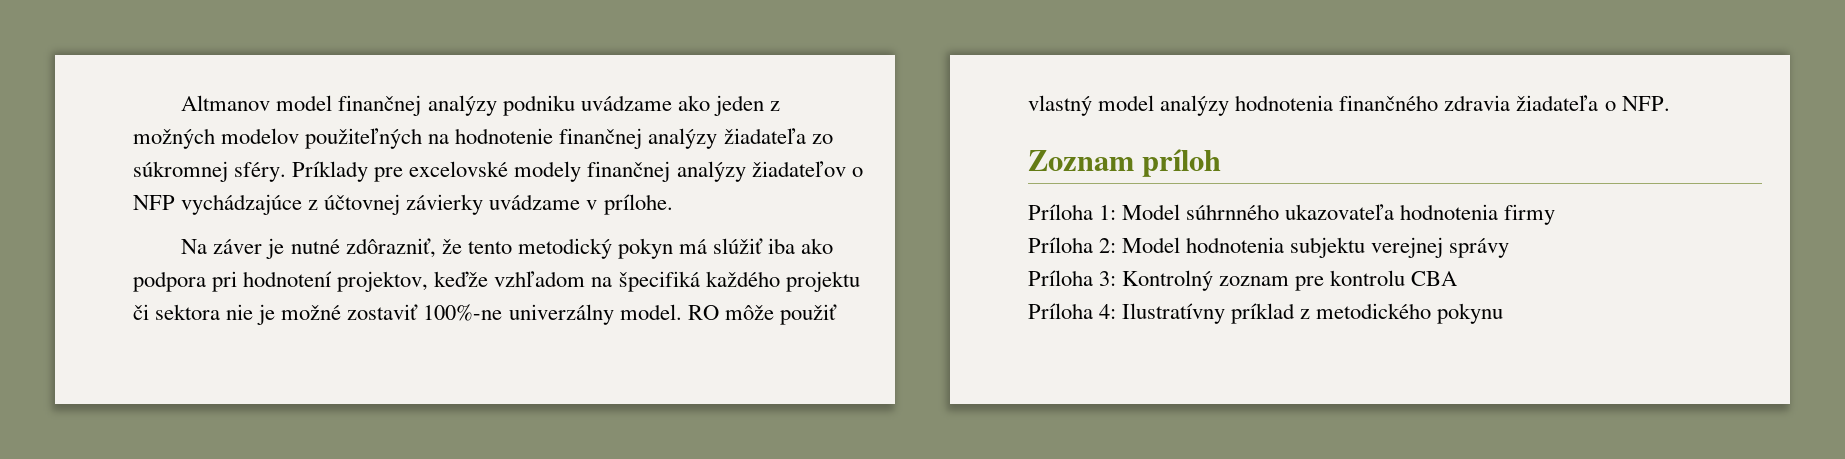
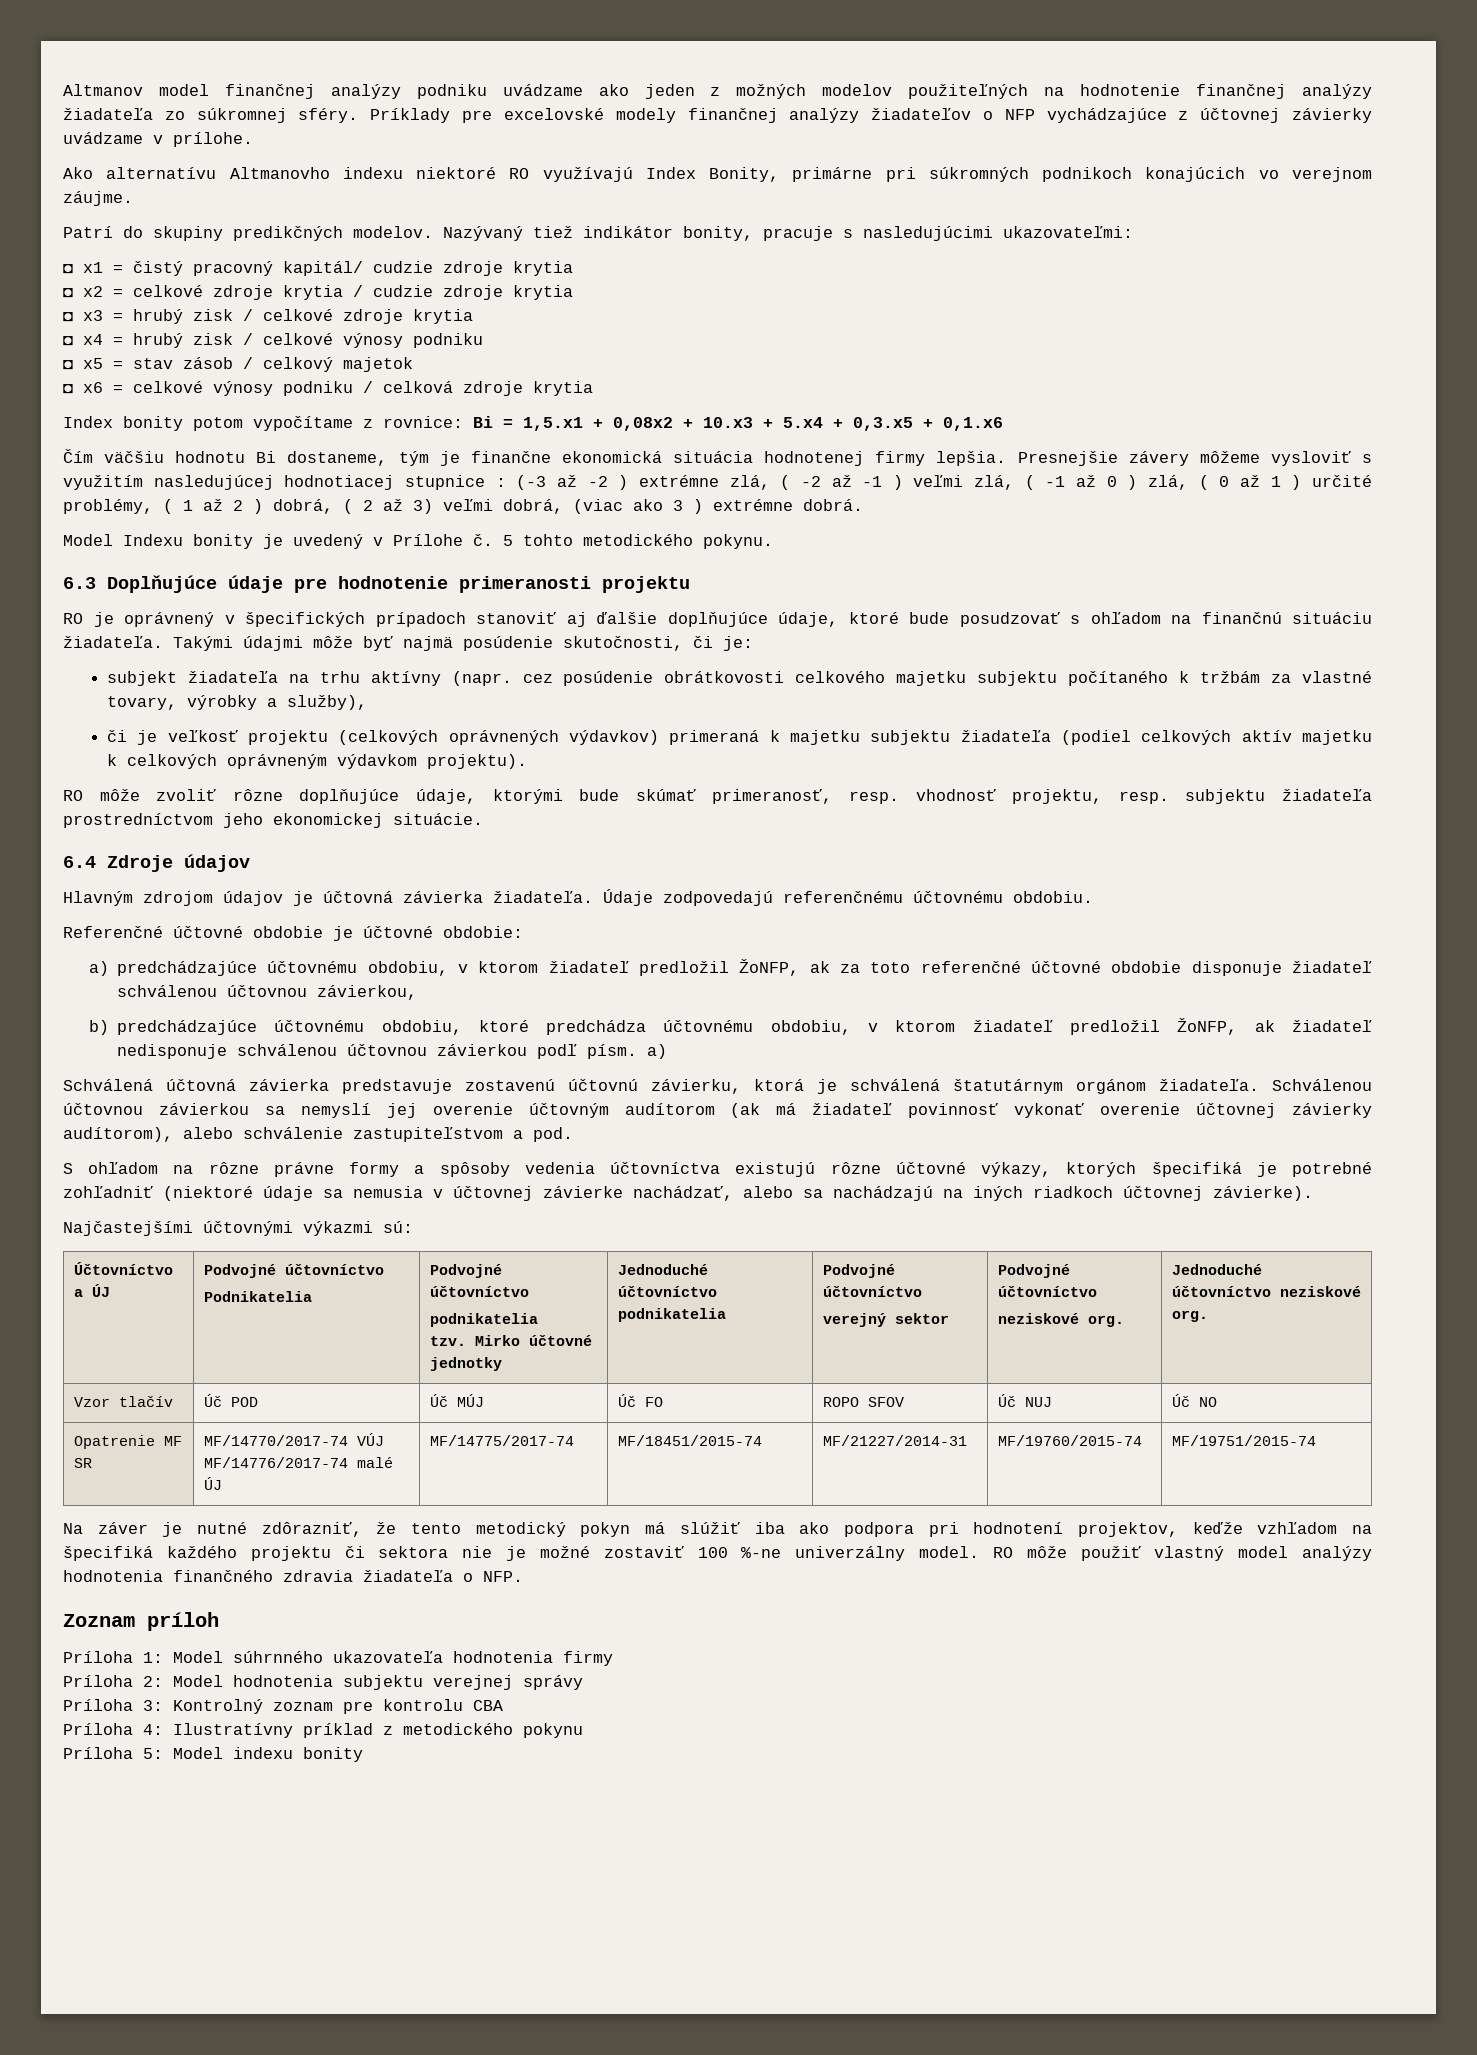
+ Ako alternatívu Altmanovho indexu niektoré RO využívajú Index Bonity, primárne pri súkromných podnikoch konajúcich vo verejnom záujme.
+ Patrí do skupiny predikčných modelov. Nazývaný tiež indikátor bonity, pracuje s nasledujúcimi ukazovateľmi:
+ ◘ x1 = čistý pracovný kapitál/ cudzie zdroje krytia
+ ◘ x2 = celkové zdroje krytia / cudzie zdroje krytia
+ ◘ x3 = hrubý zisk / celkové zdroje krytia
+ ◘ x4 = hrubý zisk / celkové výnosy podniku
+ ◘ x5 = stav zásob / celkový majetok
+ ◘ x6 = celkové výnosy podniku / celková zdroje krytia
+ Index bonity potom vypočítame z rovnice: Bi = 1,5.x1 + 0,08x2 + 10.x3 + 5.x4 + 0,3.x5 + 0,1.x6
+ Čím väčšiu hodnotu Bi dostaneme, tým je finančne ekonomická situácia hodnotenej firmy lepšia. Presnejšie závery môžeme vysloviť s využitím nasledujúcej hodnotiacej stupnice : (-3 až -2 ) extrémne zlá, ( -2 až -1 ) veľmi zlá, ( -1 až 0 ) zlá, ( 0 až 1 ) určité problémy, ( 1 až 2 ) dobrá, ( 2 až 3) veľmi dobrá, (viac ako 3 ) extrémne dobrá.
+ Model Indexu bonity je uvedený v Prílohe č. 5 tohto metodického pokynu.
+ 6.3 Doplňujúce údaje pre hodnotenie primeranosti projektu
+ RO je oprávnený v špecifických prípadoch stanoviť aj ďalšie doplňujúce údaje, ktoré bude posudzovať s ohľadom na finančnú situáciu žiadateľa. Takými údajmi môže byť najmä posúdenie skutočnosti, či je:
+ subjekt žiadateľa na trhu aktívny (napr. cez posúdenie obrátkovosti celkového majetku subjektu počítaného k tržbám za vlastné tovary, výrobky a služby),
+ či je veľkosť projektu (celkových oprávnených výdavkov) primeraná k majetku subjektu žiadateľa (podiel celkových aktív majetku k celkových oprávneným výdavkom projektu).
+ RO môže zvoliť rôzne doplňujúce údaje, ktorými bude skúmať primeranosť, resp. vhodnosť projektu, resp. subjektu žiadateľa prostredníctvom jeho ekonomickej situácie.
+ 6.4 Zdroje údajov
+ Hlavným zdrojom údajov je účtovná závierka žiadateľa. Údaje zodpovedajú referenčnému účtovnému obdobiu.
+ Referenčné účtovné obdobie je účtovné obdobie:
+ a) predchádzajúce účtovnému obdobiu, v ktorom žiadateľ predložil ŽoNFP, ak za toto referenčné účtovné obdobie disponuje žiadateľ schválenou účtovnou závierkou,
+ b) predchádzajúce účtovnému obdobiu, ktoré predchádza účtovnému obdobiu, v ktorom žiadateľ predložil ŽoNFP, ak žiadateľ nedisponuje schválenou účtovnou závierkou podľ písm. a)
+ Schválená účtovná závierka predstavuje zostavenú účtovnú závierku, ktorá je schválená štatutárnym orgánom žiadateľa. Schválenou účtovnou závierkou sa nemyslí jej overenie účtovným audítorom (ak má žiadateľ povinnosť vykonať overenie účtovnej závierky audítorom), alebo schválenie zastupiteľstvom a pod.
+ S ohľadom na rôzne právne formy a spôsoby vedenia účtovníctva existujú rôzne účtovné výkazy, ktorých špecifiká je potrebné zohľadniť (niektoré údaje sa nemusia v účtovnej závierke nachádzať, alebo sa nachádzajú na iných riadkoch účtovnej závierke).
+ Najčastejšími účtovnými výkazmi sú:
+ Účtovníctvo a ÚJ | Podvojné účtovníctvo
+ Podnikatelia | Podvojné účtovníctvo
+ podnikatelia
+ tzv. Mirko účtovné jednotky | Jednoduché účtovníctvo podnikatelia | Podvojné účtovníctvo
+ verejný sektor | Podvojné účtovníctvo
+ neziskové org. | Jednoduché účtovníctvo neziskové org.
+ Vzor tlačív | Úč POD | Úč MÚJ | Úč FO | ROPO SFOV | Úč NUJ | Úč NO
+ Opatrenie MF SR | MF/14770/2017-74 VÚJ MF/14776/2017-74 malé ÚJ | MF/14775/2017-74 | MF/18451/2015-74 | MF/21227/2014-31 | MF/19760/2015-74 | MF/19751/2015-74
- Na záver je nutné zdôrazniť, že tento metodický pokyn má slúžiť iba ako podpora pri hodnotení projektov, keďže vzhľadom na špecifiká každého projektu či sektora nie je možné zostaviť 100%-ne univerzálny model.
+ Na záver je nutné zdôrazniť, že tento metodický pokyn má slúžiť iba ako podpora pri hodnotení projektov, keďže vzhľadom na špecifiká každého projektu či sektora nie je možné zostaviť 100 %-ne univerzálny model.
+ Príloha 5: Model indexu bonity

